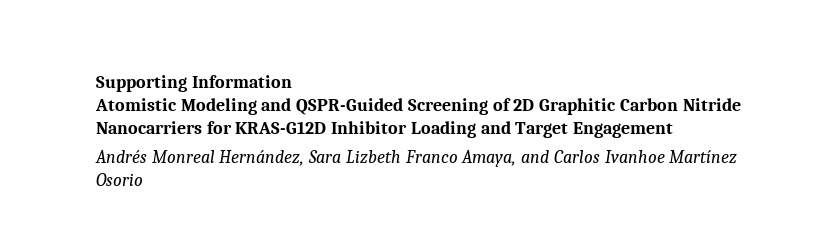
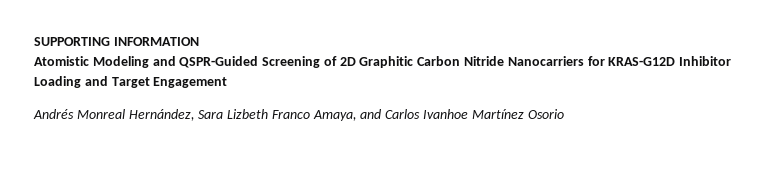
- Supporting Information
+ SUPPORTING INFORMATION

